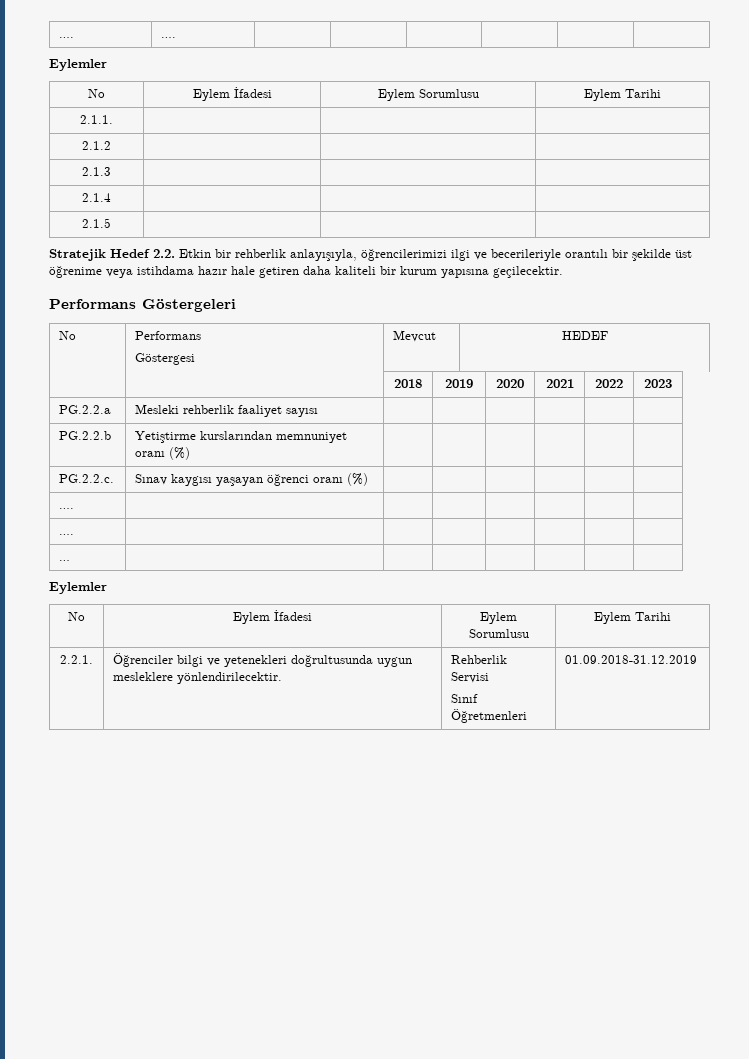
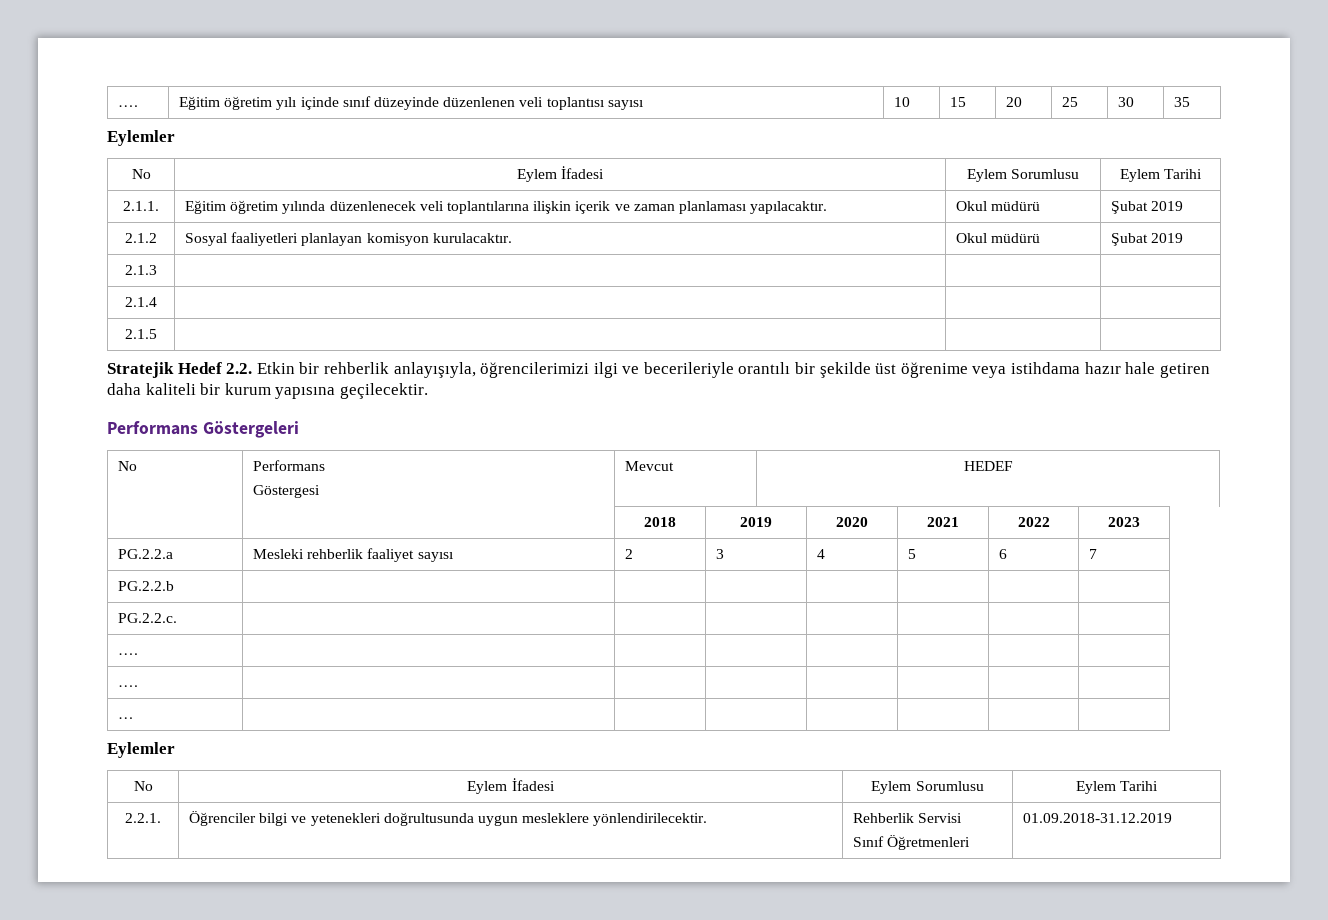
- …. | …. | | | | | |
+ …. | Eğitim öğretim yılı içinde sınıf düzeyinde düzenlenen veli toplantısı sayısı | 10 | 15 | 20 | 25 | 30 | 35
- 2.1.1. | | |
- 2.1.2 | | |
+ 2.1.1. | Eğitim öğretim yılında düzenlenecek veli toplantılarına ilişkin içerik ve zaman planlaması yapılacaktır. | Okul müdürü | Şubat 2019
+ 2.1.2 | Sosyal faaliyetleri planlayan komisyon kurulacaktır. | Okul müdürü | Şubat 2019
- PG.2.2.a | Mesleki rehberlik faaliyet sayısı | | | | | |
- PG.2.2.b | Yetiştirme kurslarından memnuniyet oranı (%) | | | | | |
- PG.2.2.c. | Sınav kaygısı yaşayan öğrenci oranı (%) | | | | | |
+ PG.2.2.a | Mesleki rehberlik faaliyet sayısı | 2 | 3 | 4 | 5 | 6 | 7
+ PG.2.2.b | | | | | | |
+ PG.2.2.c. | | | | | | |

